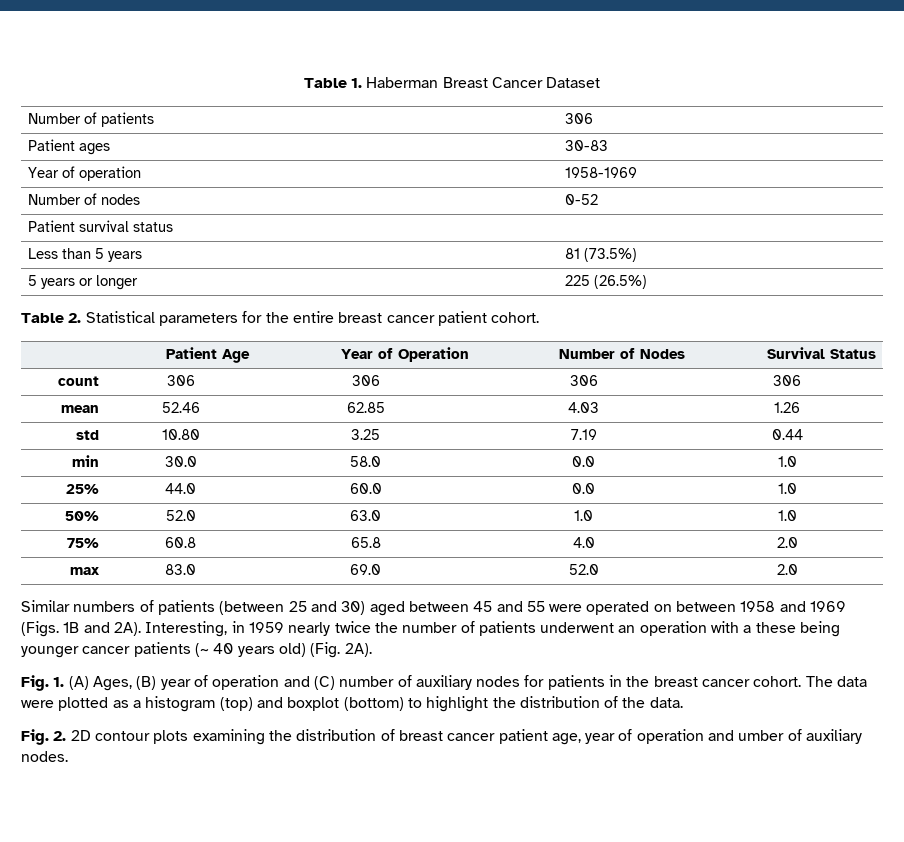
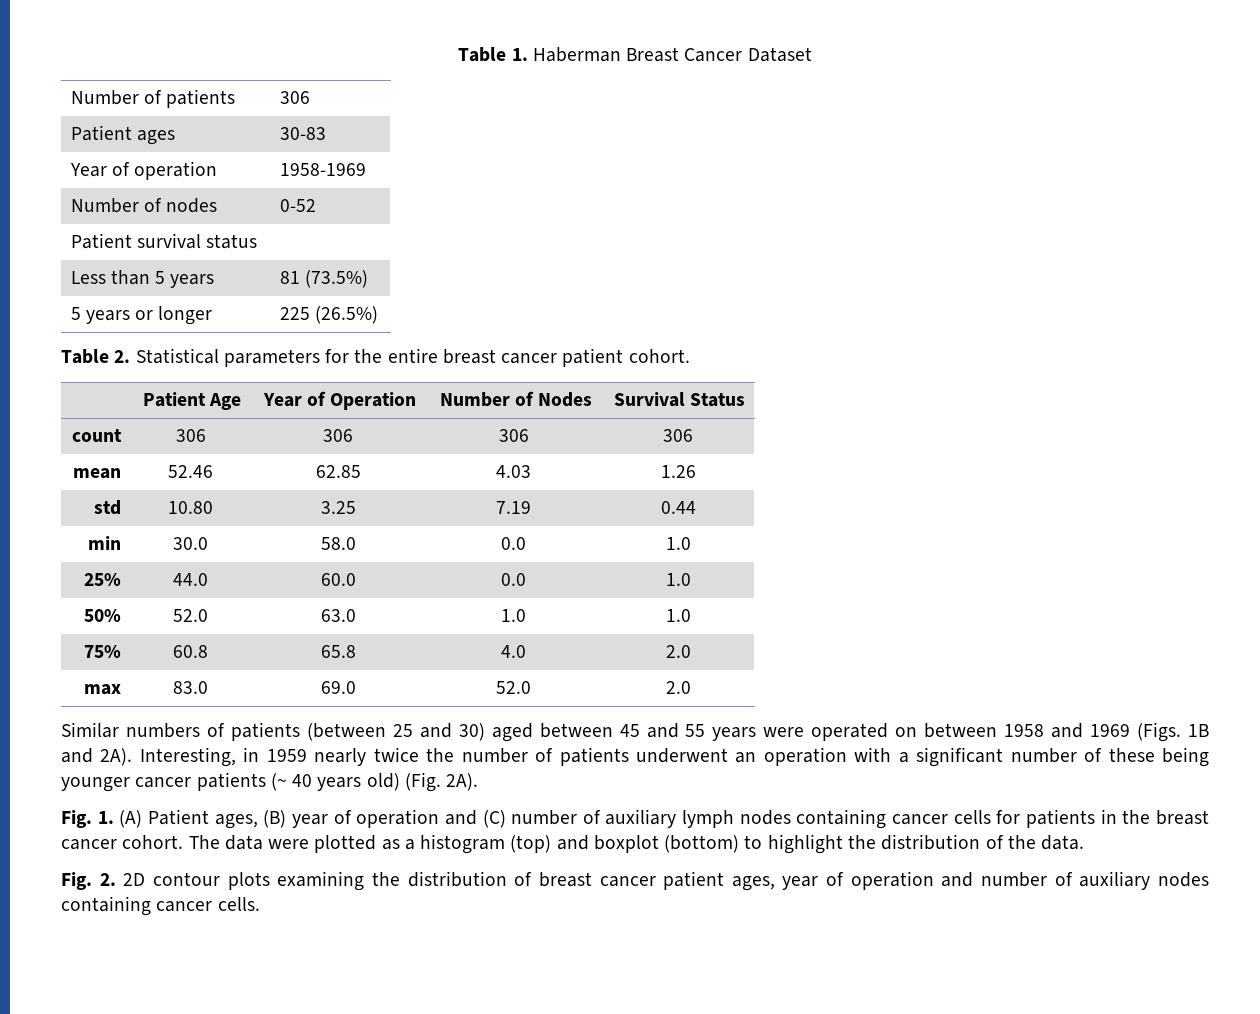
- Similar numbers of patients (between 25 and 30) aged between 45 and 55 were operated on between 1958 and 1969 (Figs. 1B and 2A).
+ Similar numbers of patients (between 25 and 30) aged between 45 and 55 years were operated on between 1958 and 1969 (Figs. 1B and 2A).
- Interesting, in 1959 nearly twice the number of patients underwent an operation with a these being younger cancer patients (~ 40 years old) (Fig. 2A).
+ Interesting, in 1959 nearly twice the number of patients underwent an operation with a significant number of these being younger cancer patients (~ 40 years old) (Fig. 2A).
- Fig. 1. (A) Ages, (B) year of operation and (C) number of auxiliary nodes for patients in the breast cancer cohort.
+ Fig. 1. (A) Patient ages, (B) year of operation and (C) number of auxiliary lymph nodes containing cancer cells for patients in the breast cancer cohort.
- Fig. 2. 2D contour plots examining the distribution of breast cancer patient age, year of operation and umber of auxiliary nodes.
+ Fig. 2. 2D contour plots examining the distribution of breast cancer patient ages, year of operation and number of auxiliary nodes containing cancer cells.

